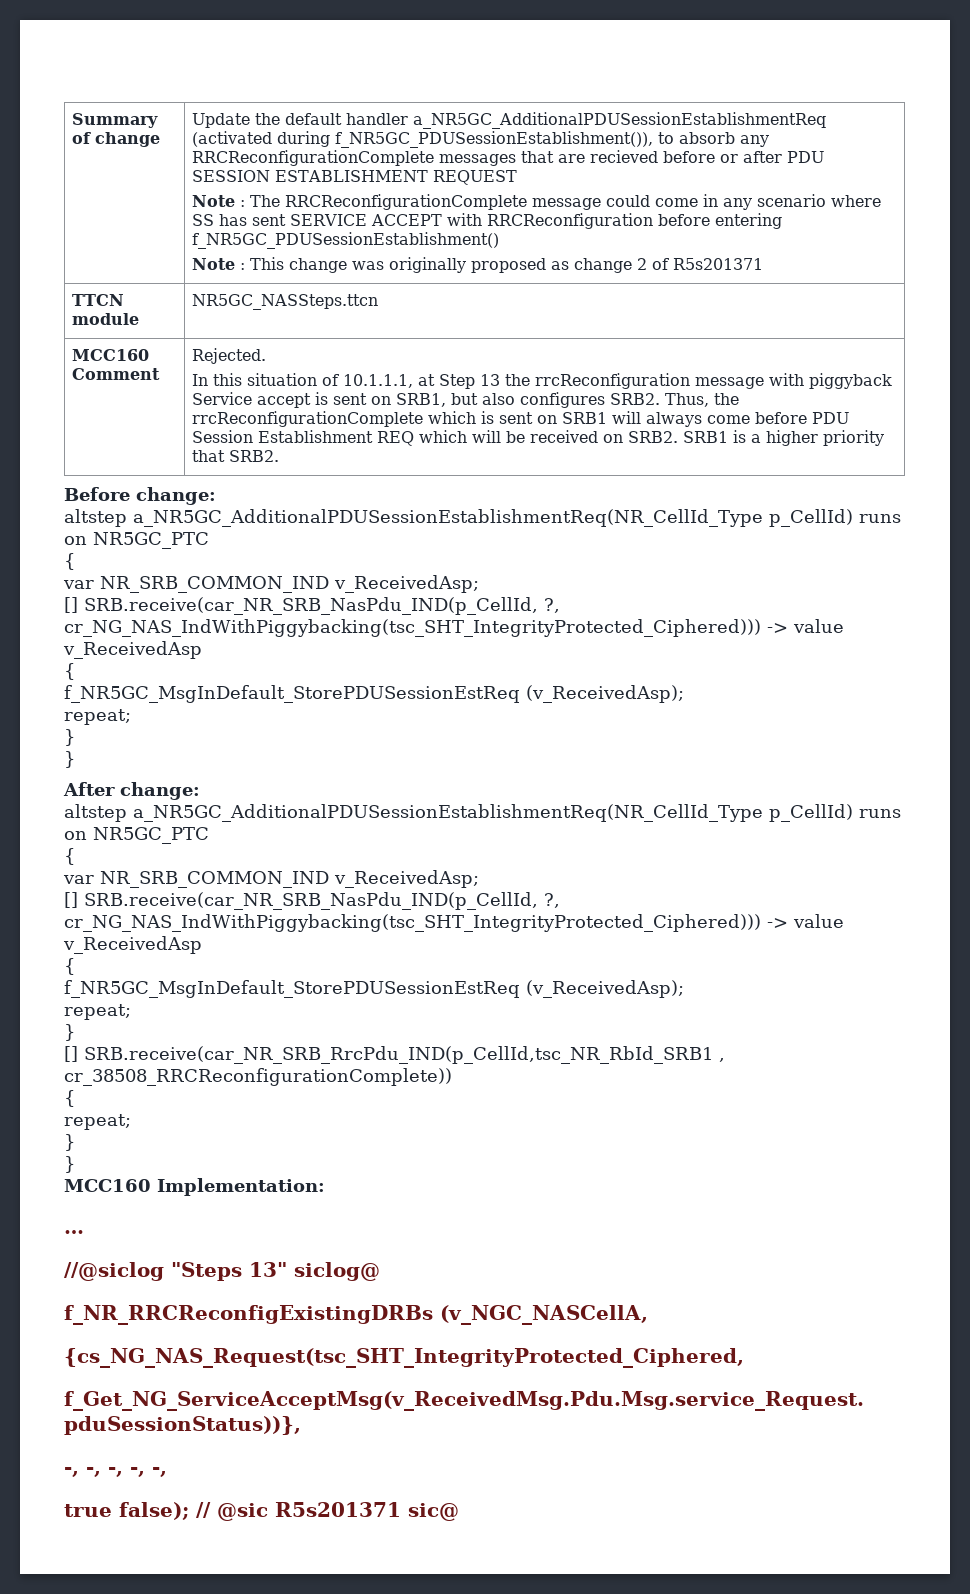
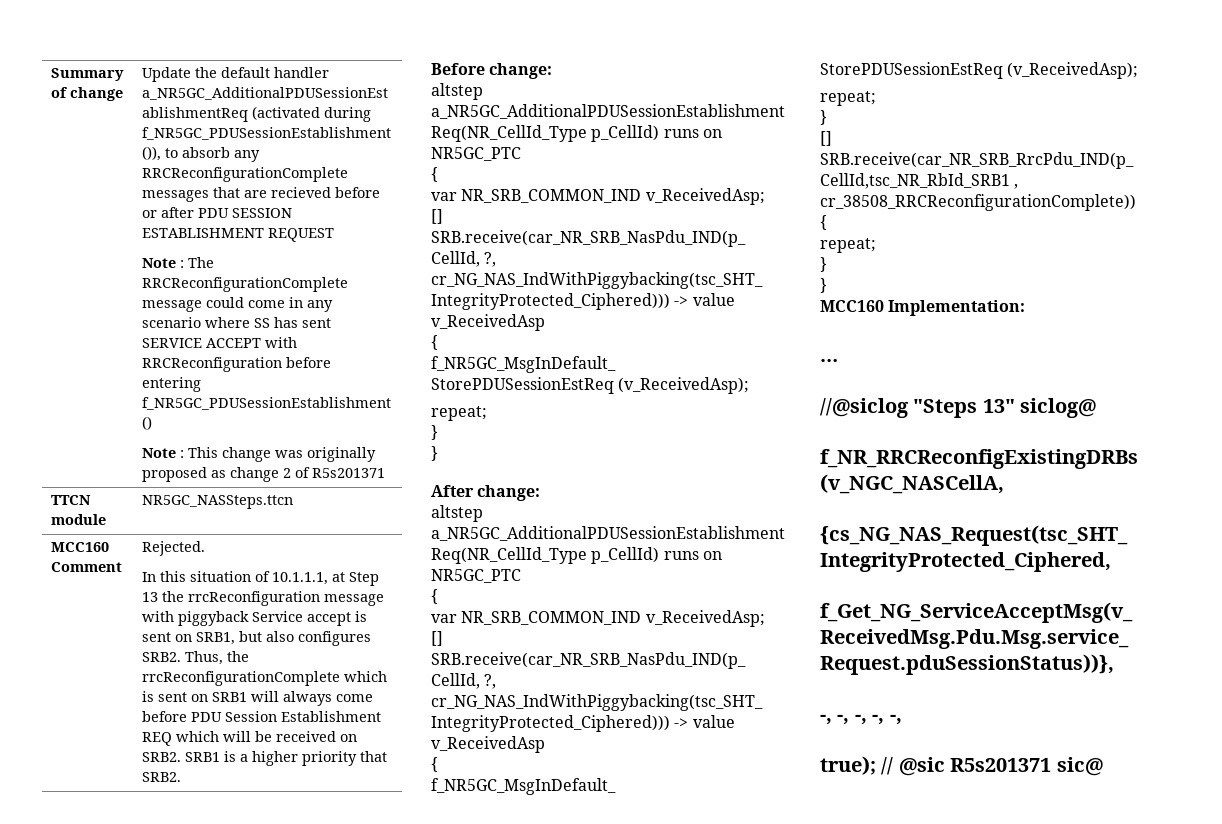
- true false); // @sic R5s201371 sic@
+ true); // @sic R5s201371 sic@

